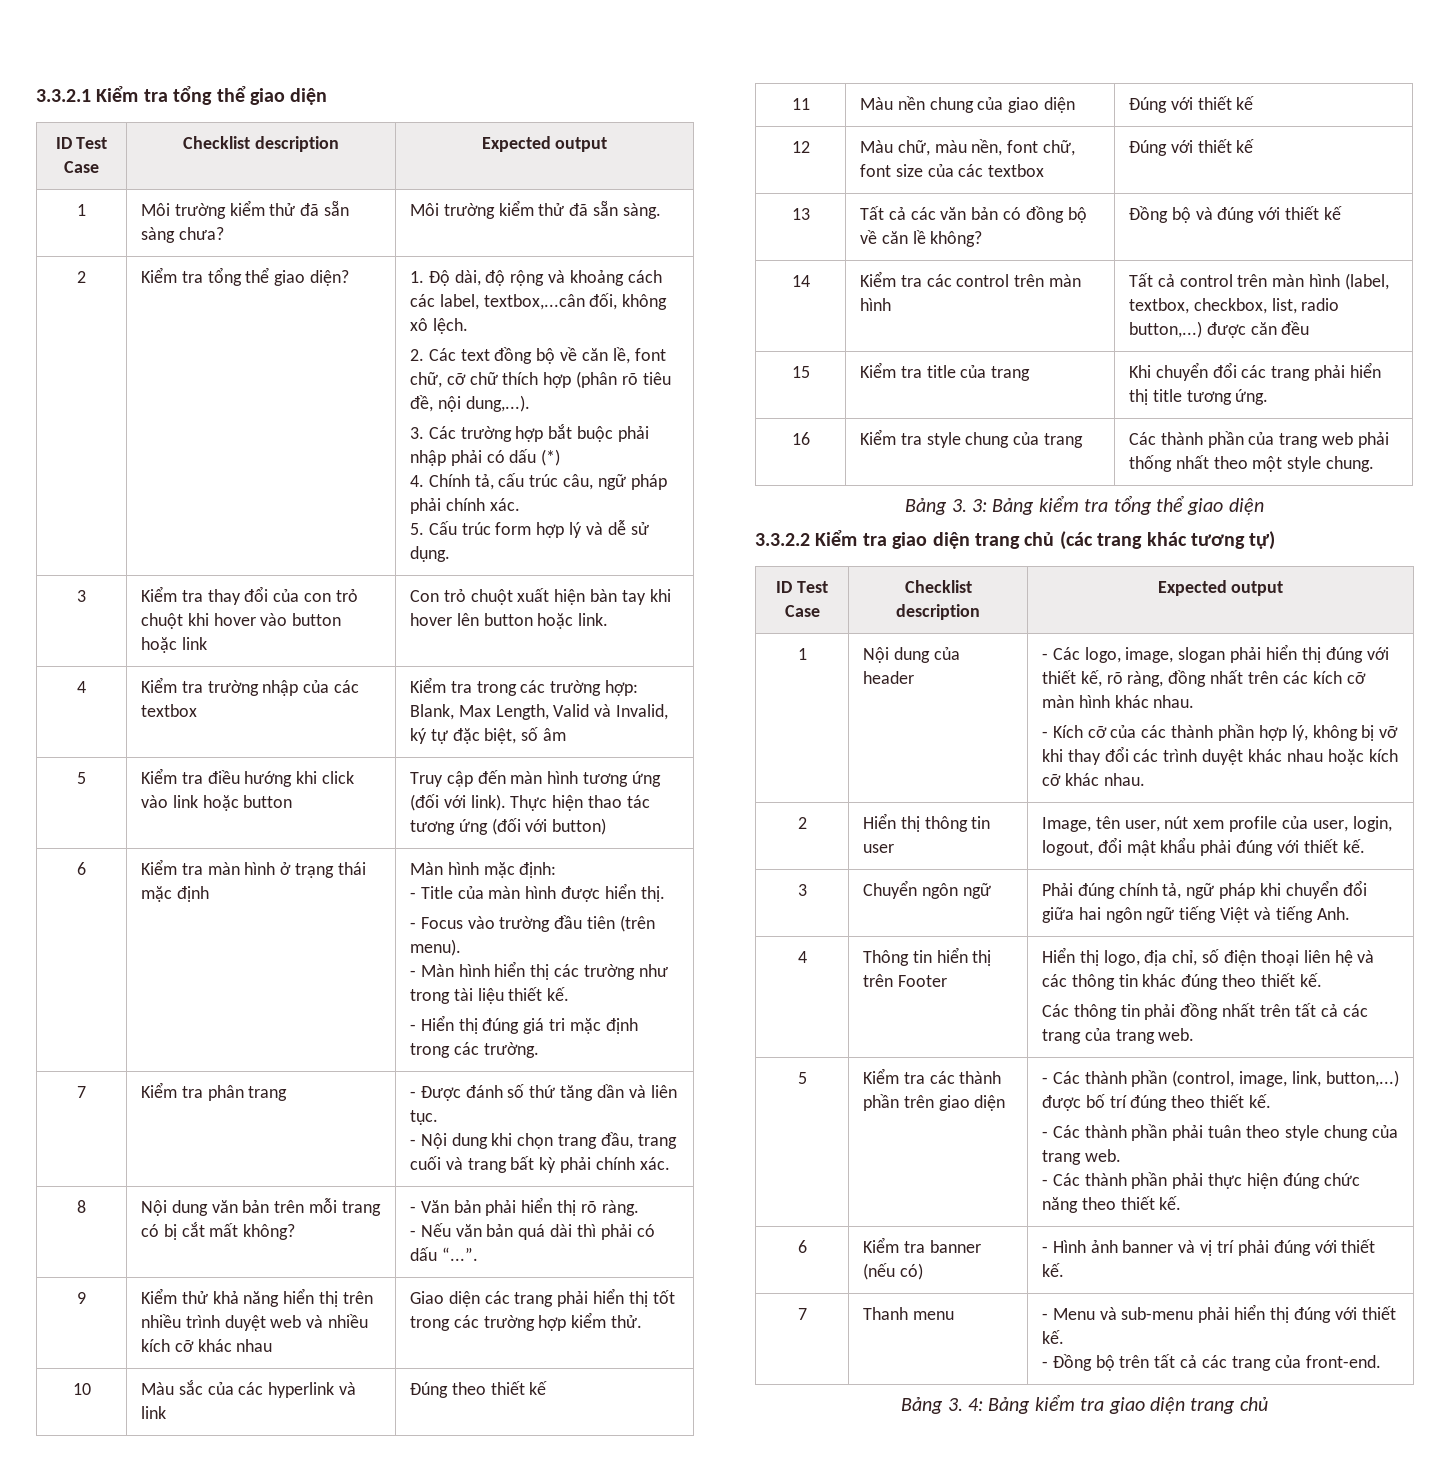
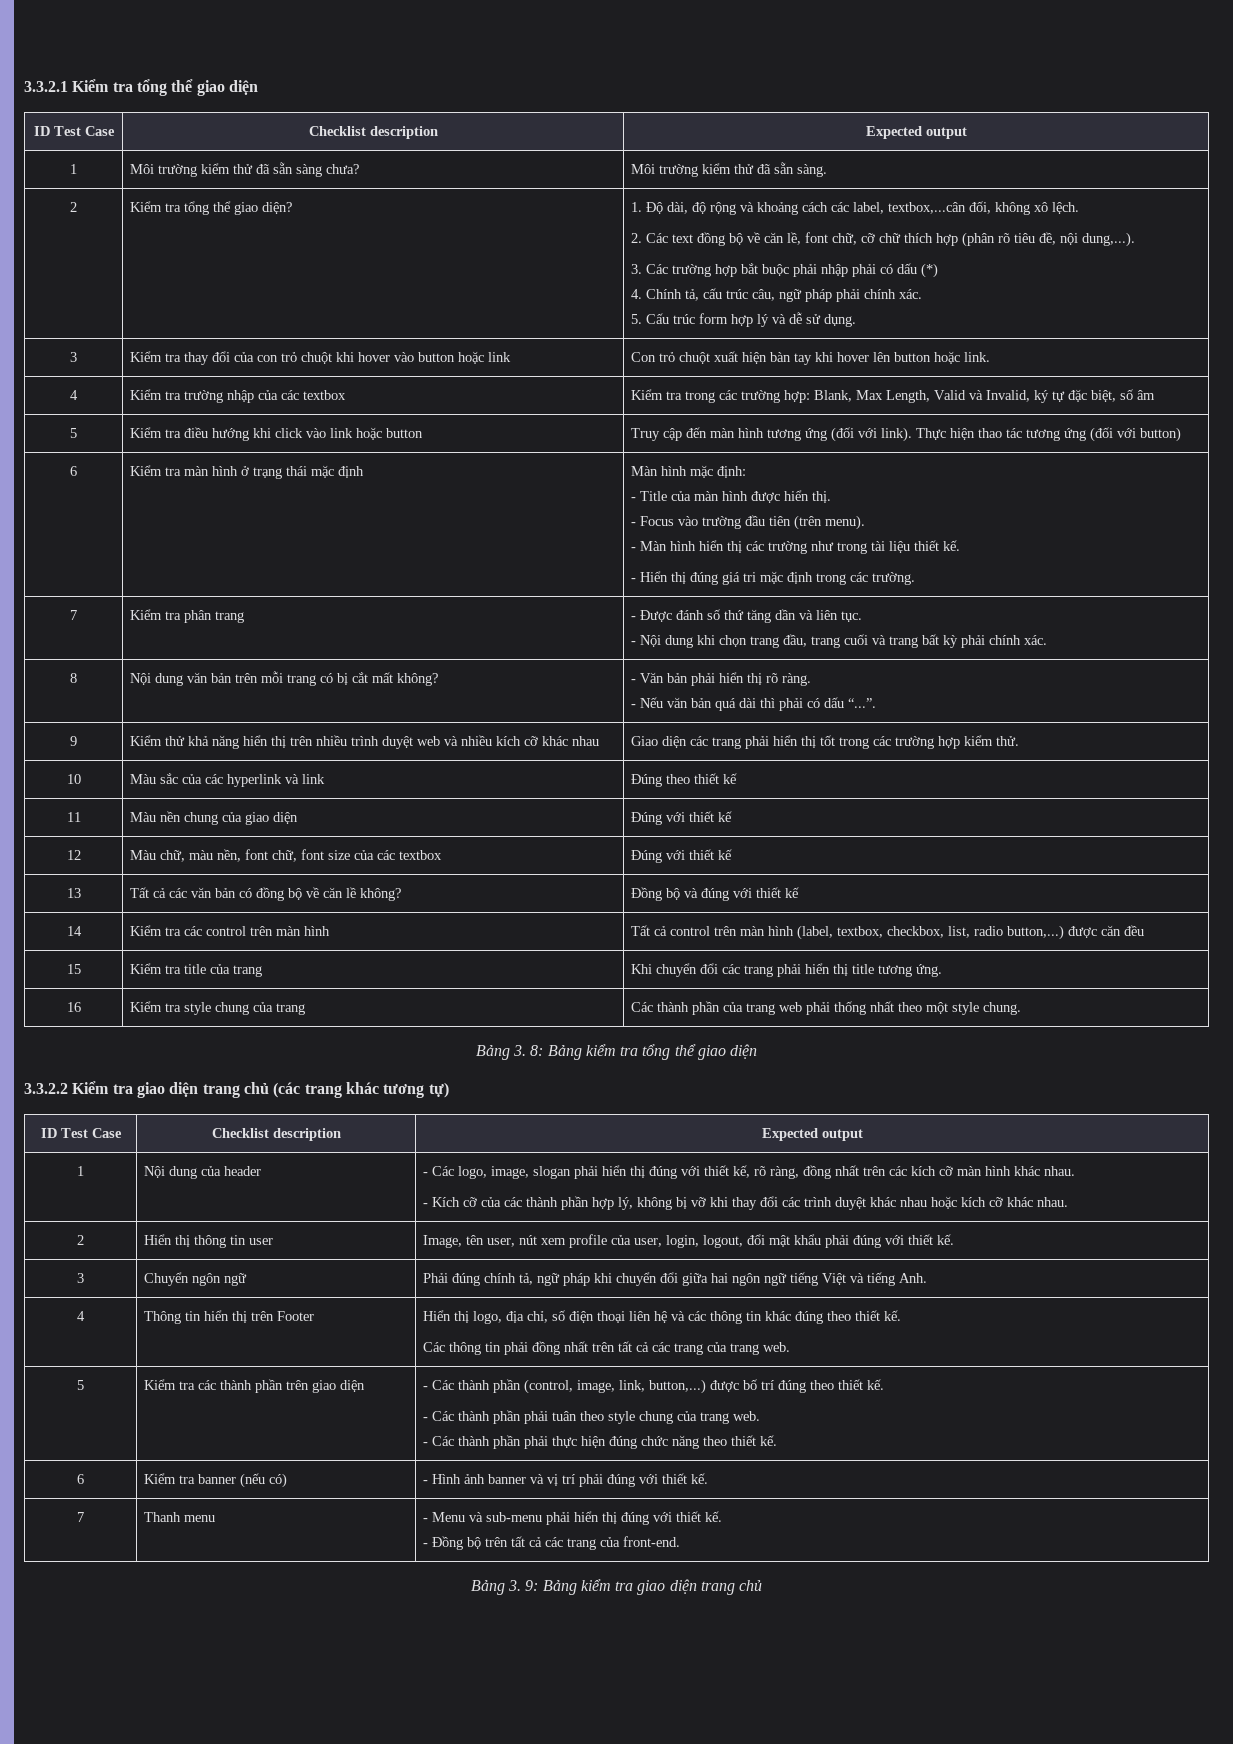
- Bảng 3. 3: Bảng kiểm tra tổng thể giao diện
+ Bảng 3. 8: Bảng kiểm tra tổng thể giao diện
- Bảng 3. 4: Bảng kiểm tra giao diện trang chủ
+ Bảng 3. 9: Bảng kiểm tra giao diện trang chủ

